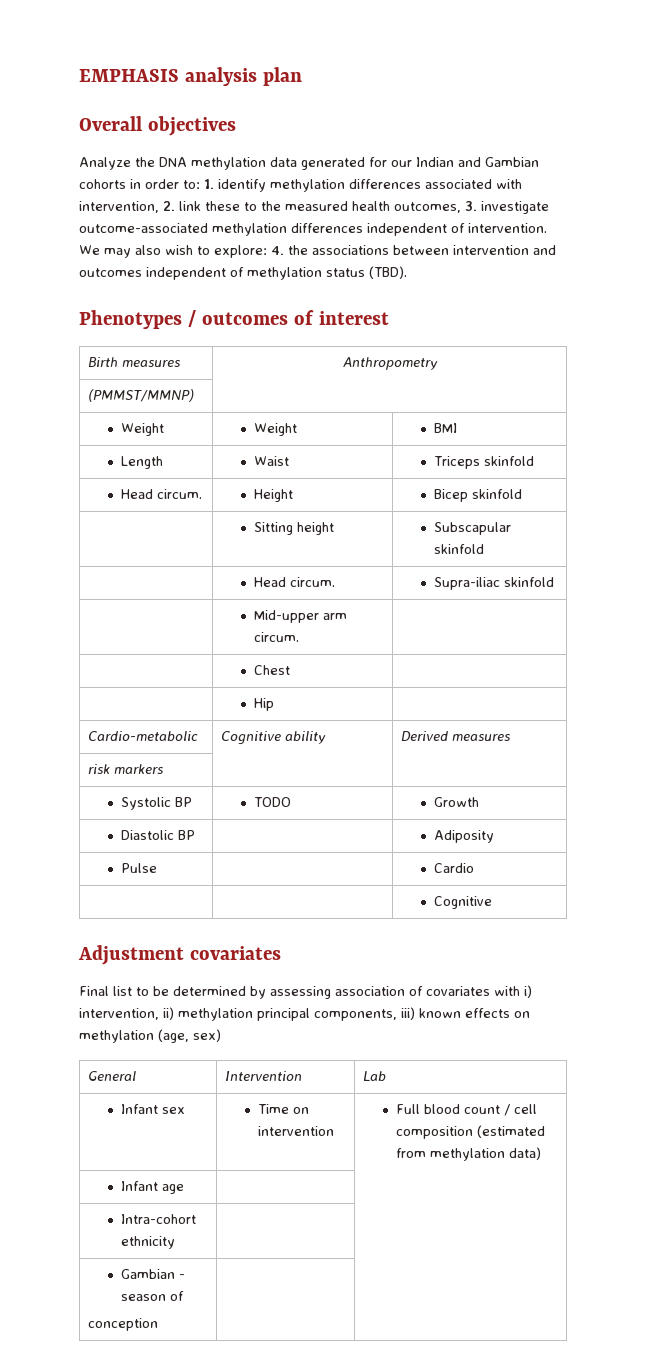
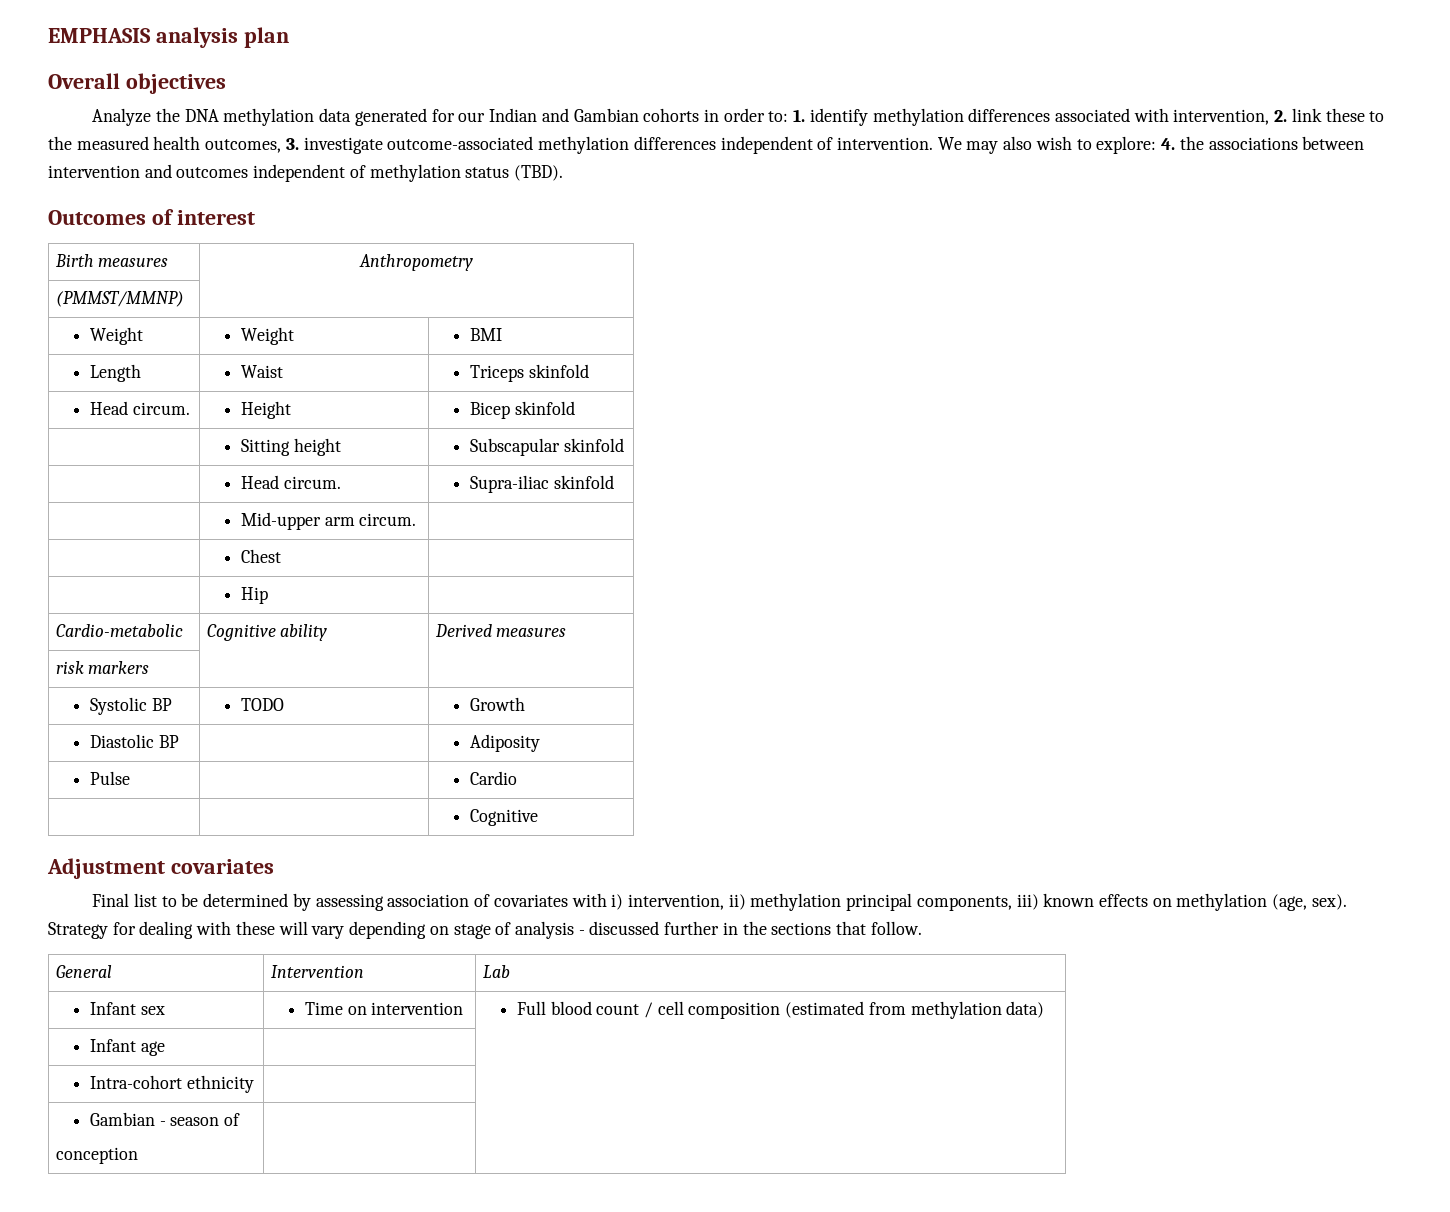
- Phenotypes / outcomes of interest
+ Outcomes of interest
- Final list to be determined by assessing association of covariates with i) intervention, ii) methylation principal components, iii) known effects on methylation (age, sex)
+ Final list to be determined by assessing association of covariates with i) intervention, ii) methylation principal components, iii) known effects on methylation (age, sex). Strategy for dealing with these will vary depending on stage of analysis - discussed further in the sections that follow.

